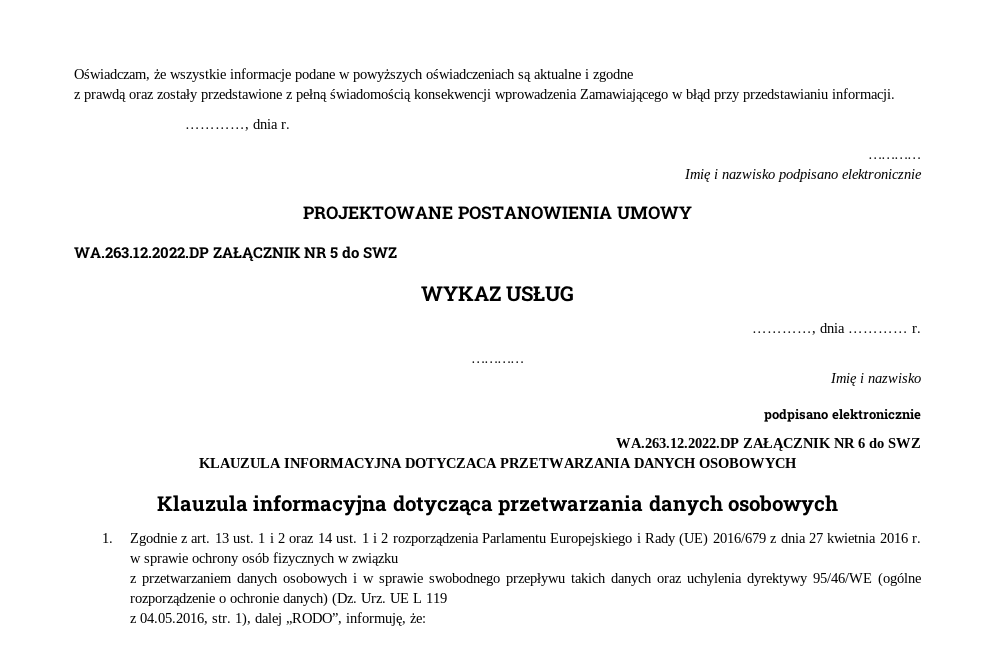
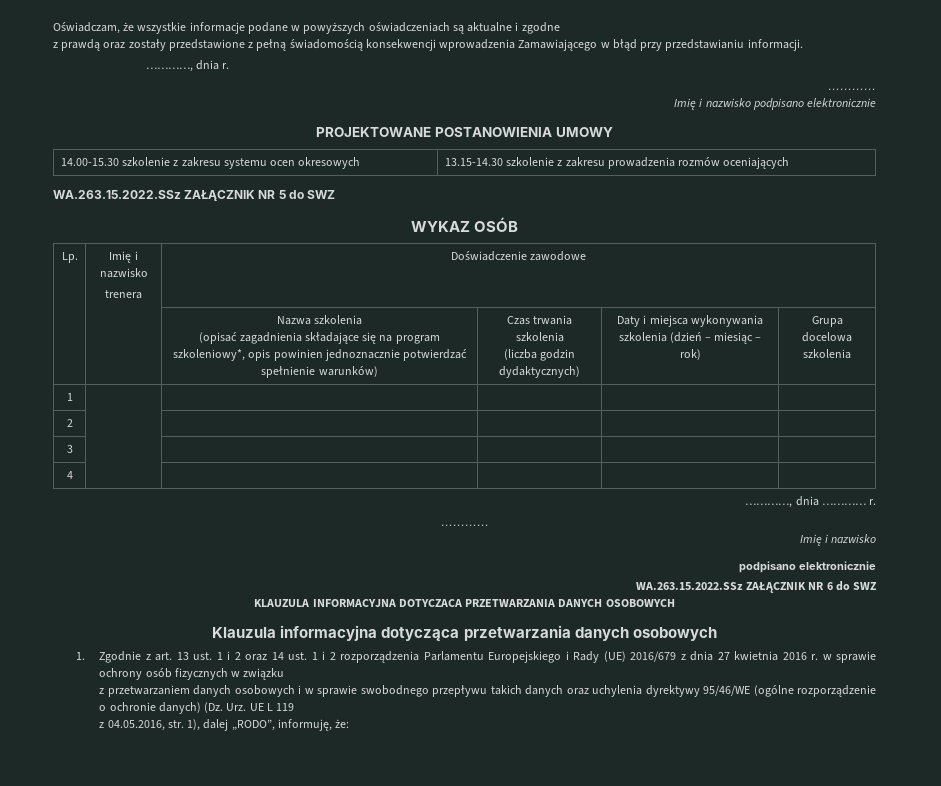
- WA.263.12.2022.DP ZAŁĄCZNIK NR 5 do SWZ
+ 14.00-15.30 szkolenie z zakresu systemu ocen okresowych | 13.15-14.30 szkolenie z zakresu prowadzenia rozmów oceniających
+ WA.263.15.2022.SSz ZAŁĄCZNIK NR 5 do SWZ
- WYKAZ USŁUG
+ WYKAZ OSÓB
+ Lp. | Imię i nazwisko
+ trenera | Doświadczenie zawodowe
+ | | Nazwa szkolenia
+ (opisać zagadnienia składające się na program szkoleniowy*, opis powinien jednoznacznie potwierdzać spełnienie warunków) | Czas trwania szkolenia
+ (liczba godzin dydaktycznych) | Daty i miejsca wykonywania szkolenia (dzień – miesiąc – rok) | Grupa docelowa szkolenia
+ 1 | | | | |
+ 2 | | | | |
+ 3 | | | | |
+ 4 | | | | |
- WA.263.12.2022.DP ZAŁĄCZNIK NR 6 do SWZ
+ WA.263.15.2022.SSz ZAŁĄCZNIK NR 6 do SWZ

